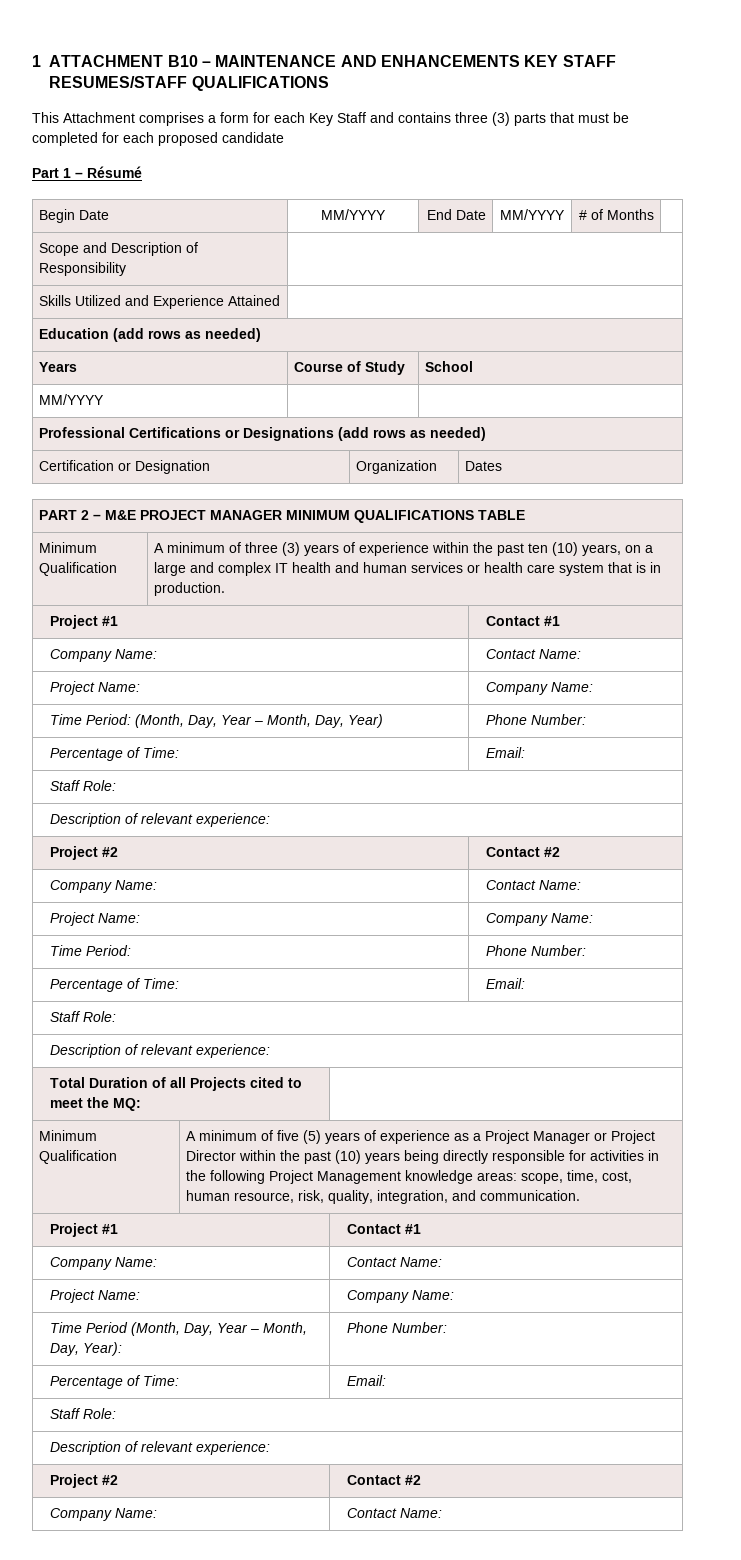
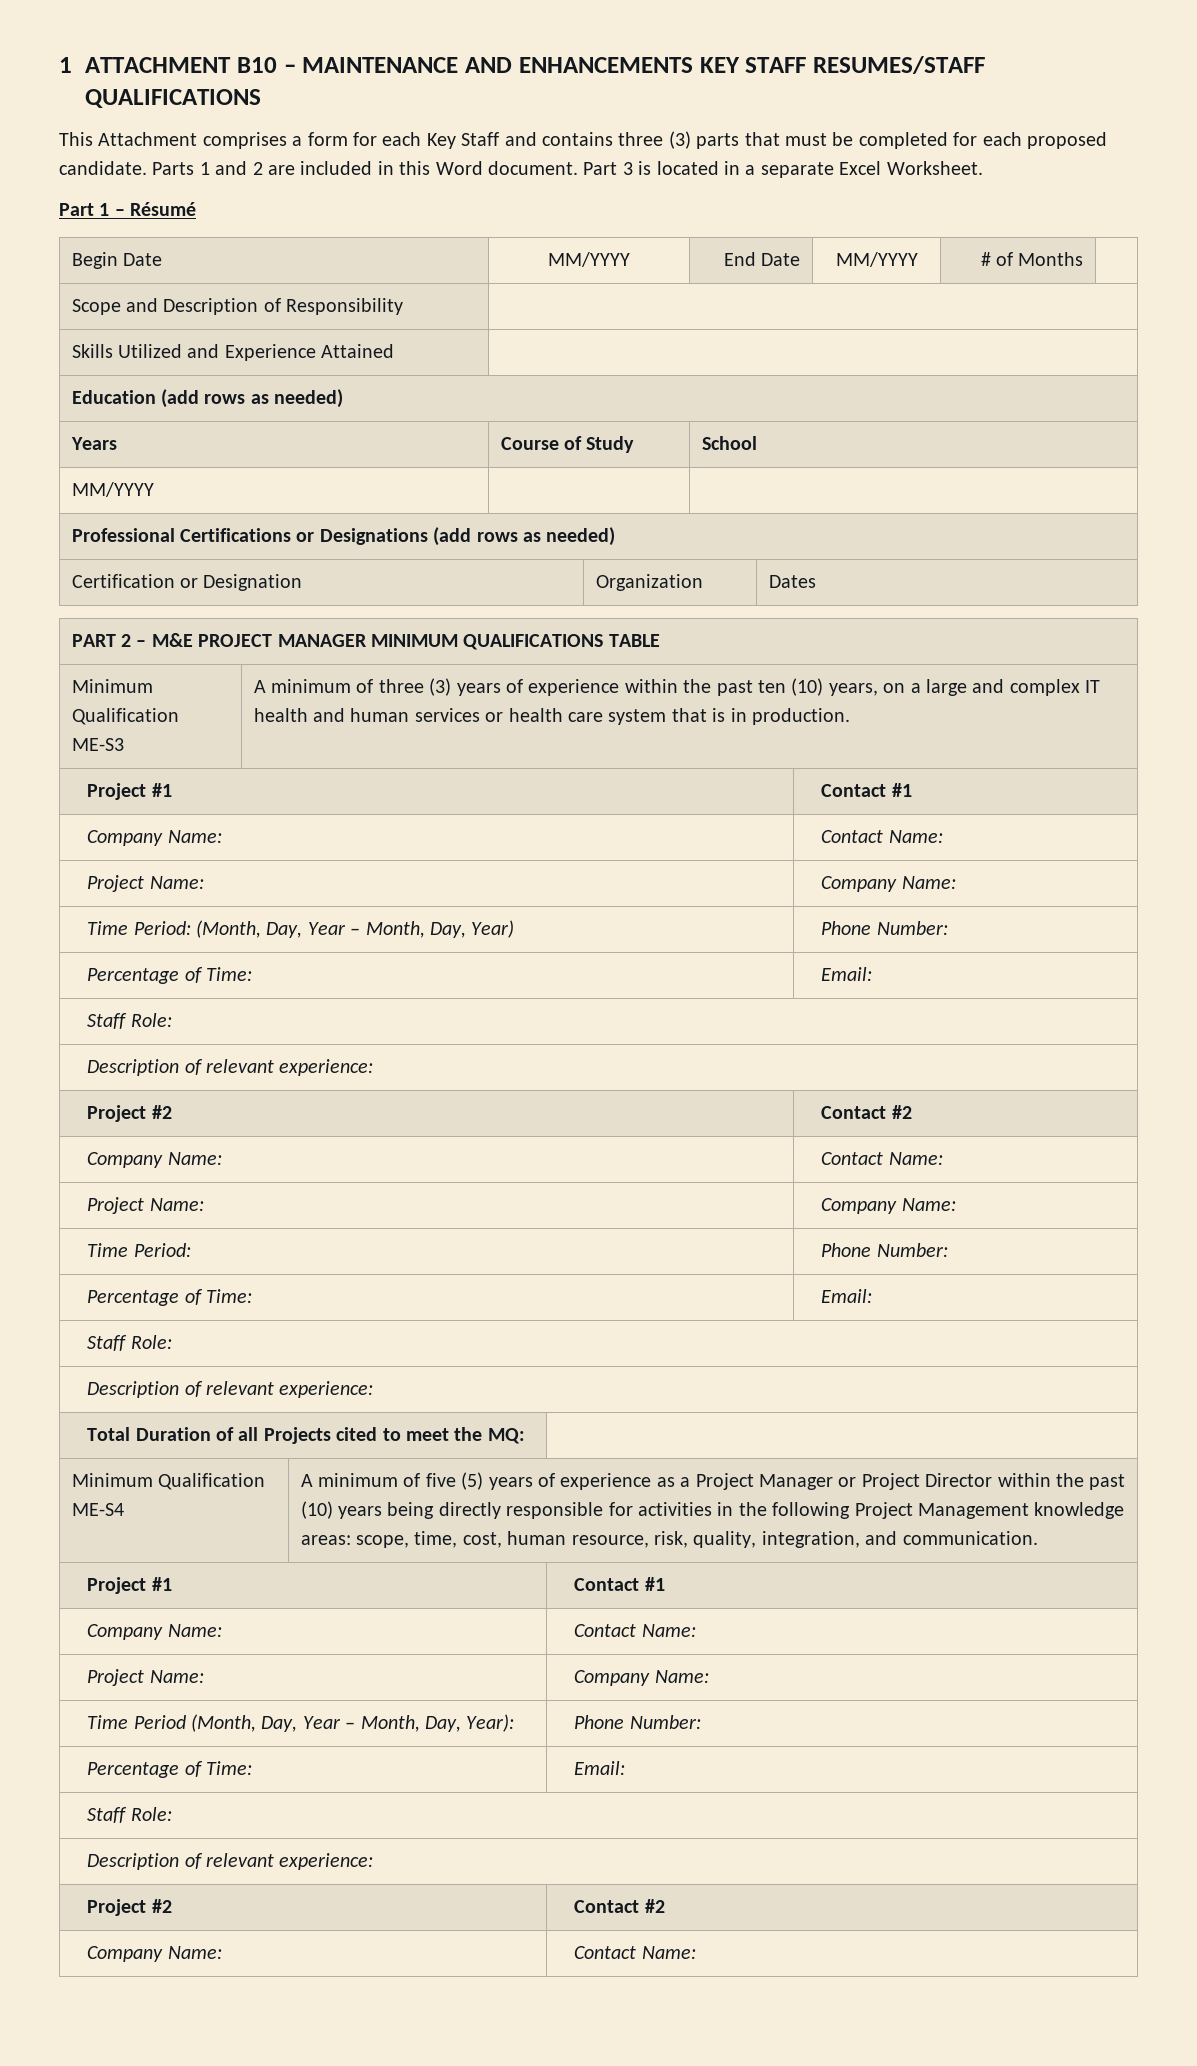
- This Attachment comprises a form for each Key Staff and contains three (3) parts that must be completed for each proposed candidate
+ This Attachment comprises a form for each Key Staff and contains three (3) parts that must be completed for each proposed candidate. Parts 1 and 2 are included in this Word document. Part 3 is located in a separate Excel Worksheet.
- Minimum Qualification | A minimum of three (3) years of experience within the past ten (10) years, on a large and complex IT health and human services or health care system that is in production.
+ Minimum Qualification ME-S3 | A minimum of three (3) years of experience within the past ten (10) years, on a large and complex IT health and human services or health care system that is in production.
  Total Duration of all Projects cited to meet the MQ: |
- Minimum Qualification
+ Minimum Qualification ME-S4

